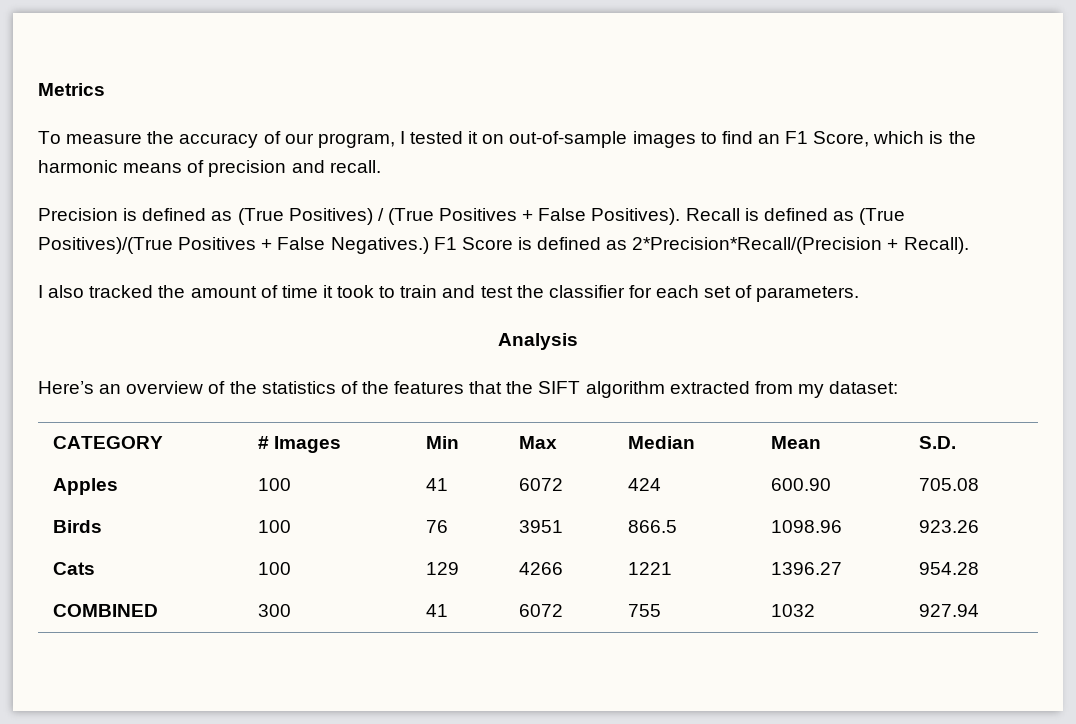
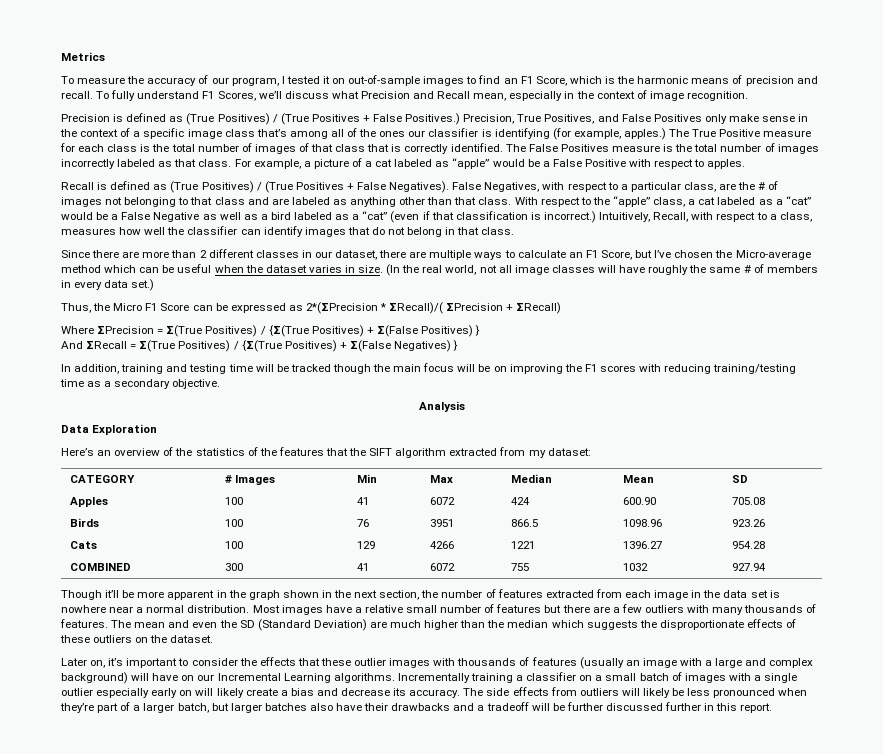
+ To fully understand F1 Scores, we’ll discuss what Precision and Recall mean, especially in the context of image recognition.
- Precision is defined as (True Positives) / (True Positives + False Positives). Recall is defined as (True Positives)/(True Positives + False Negatives.) F1 Score is defined as 2*Precision*Recall/(Precision + Recall).
- I also tracked the amount of time it took to train and test the classifier for each set of parameters.
+ Precision is defined as (True Positives) / (True Positives + False Positives.) Precision, True Positives, and False Positives only make sense in the context of a specific image class that’s among all of the ones our classifier is identifying (for example, apples.) The True Positive measure for each class is the total number of images of that class that is correctly identified. The False Positives measure is the total number of images incorrectly labeled as that class. For example, a picture of a cat labeled as “apple” would be a False Positive with respect to apples.
+ Recall is defined as (True Positives) / (True Positives + False Negatives). False Negatives, with respect to a particular class, are the # of images not belonging to that class and are labeled as anything other than that class. With respect to the “apple” class, a cat labeled as a “cat” would be a False Negative as well as a bird labeled as a “cat” (even if that classification is incorrect.) Intuitively, Recall, with respect to a class, measures how well the classifier can identify images that do not belong in that class.
+ Since there are more than 2 different classes in our dataset, there are multiple ways to calculate an F1 Score, but I’ve chosen the Micro-average method which can be useful when the dataset varies in size. (In the real world, not all image classes will have roughly the same # of members in every data set.)
+ Thus, the Micro F1 Score can be expressed as 2*(ΣPrecision * ΣRecall)/( ΣPrecision + ΣRecall)
+ Where ΣPrecision = Σ(True Positives) / {Σ(True Positives) + Σ(False Positives) }
+ And ΣRecall = Σ(True Positives) / {Σ(True Positives) + Σ(False Negatives) }
+ In addition, training and testing time will be tracked though the main focus will be on improving the F1 scores with reducing training/testing time as a secondary objective.
+ Data Exploration
- CATEGORY | # Images | Min | Max | Median | Mean | S.D.
+ CATEGORY | # Images | Min | Max | Median | Mean | SD
+ Though it’ll be more apparent in the graph shown in the next section, the number of features extracted from each image in the data set is nowhere near a normal distribution. Most images have a relative small number of features but there are a few outliers with many thousands of features. The mean and even the SD (Standard Deviation) are much higher than the median which suggests the disproportionate effects of these outliers on the dataset.
+ Later on, it’s important to consider the effects that these outlier images with thousands of features (usually an image with a large and complex background) will have on our Incremental Learning algorithms. Incrementally training a classifier on a small batch of images with a single outlier especially early on will likely create a bias and decrease its accuracy. The side effects from outliers will likely be less pronounced when they’re part of a larger batch, but larger batches also have their drawbacks and a tradeoff will be further discussed further in this report.

